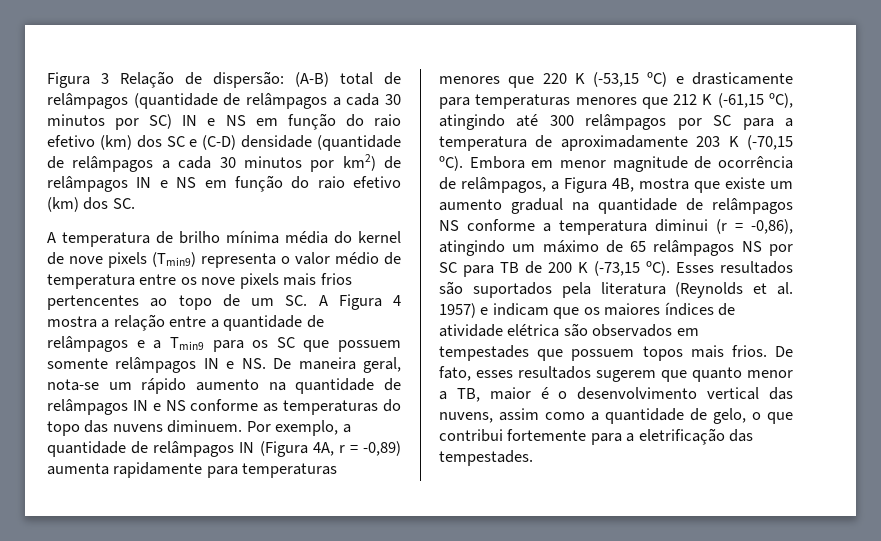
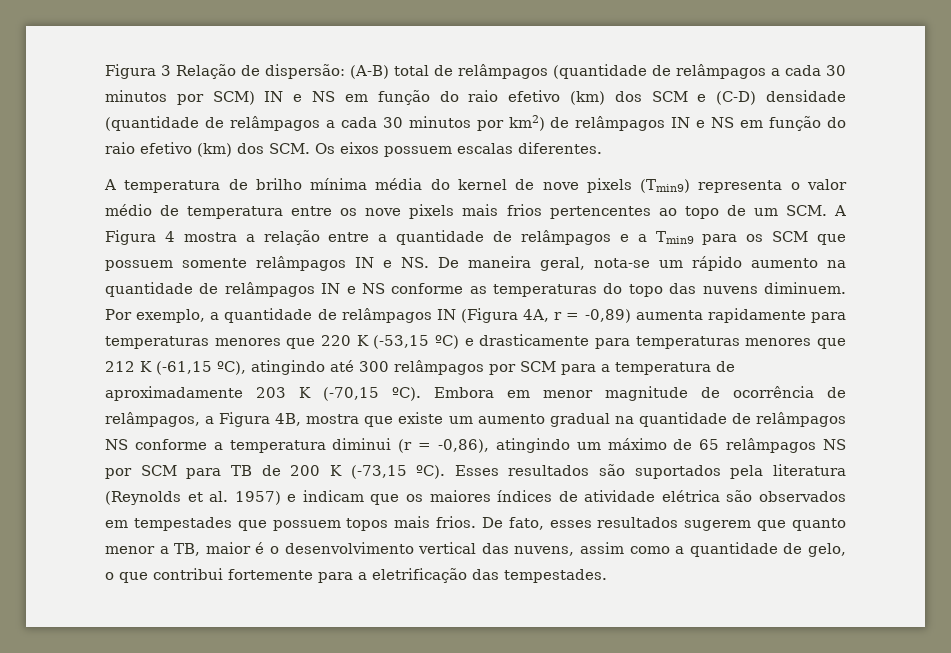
- Figura 3 Relação de dispersão: (A-B) total de relâmpagos (quantidade de relâmpagos a cada 30 minutos por SC) IN e NS em função do raio efetivo (km) dos SC e (C-D) densidade (quantidade de relâmpagos a cada 30 minutos por km2) de relâmpagos IN e NS em função do raio efetivo (km) dos SC.
+ Figura 3 Relação de dispersão: (A-B) total de relâmpagos (quantidade de relâmpagos a cada 30 minutos por SCM) IN e NS em função do raio efetivo (km) dos SCM e (C-D) densidade (quantidade de relâmpagos a cada 30 minutos por km2) de relâmpagos IN e NS em função do raio efetivo (km) dos SCM. Os eixos possuem escalas diferentes.
- A temperatura de brilho mínima média do kernel de nove pixels (Tmin9) representa o valor médio de temperatura entre os nove pixels mais frios pertencentes ao topo de um SC. A Figura 4 mostra a relação entre a quantidade de relâmpagos e a Tmin9 para os SC que possuem somente relâmpagos IN e NS. De maneira geral, nota-se um rápido aumento na quantidade de relâmpagos IN e NS conforme as temperaturas do topo das nuvens diminuem.
+ A temperatura de brilho mínima média do kernel de nove pixels (Tmin9) representa o valor médio de temperatura entre os nove pixels mais frios pertencentes ao topo de um SCM. A Figura 4 mostra a relação entre a quantidade de relâmpagos e a Tmin9 para os SCM que possuem somente relâmpagos IN e NS. De maneira geral, nota-se um rápido aumento na quantidade de relâmpagos IN e NS conforme as temperaturas do topo das nuvens diminuem.
- Por exemplo, a quantidade de relâmpagos IN (Figura 4A, r = -0,89) aumenta rapidamente para temperaturas menores que 220 K (-53,15 ºC) e drasticamente para temperaturas menores que 212 K (-61,15 ºC), atingindo até 300 relâmpagos por SC para a temperatura de aproximadamente 203 K (-70,15 ºC).
+ Por exemplo, a quantidade de relâmpagos IN (Figura 4A, r = -0,89) aumenta rapidamente para temperaturas menores que 220 K (-53,15 ºC) e drasticamente para temperaturas menores que 212 K (-61,15 ºC), atingindo até 300 relâmpagos por SCM para a temperatura de aproximadamente 203 K (-70,15 ºC).
- Embora em menor magnitude de ocorrência de relâmpagos, a Figura 4B, mostra que existe um aumento gradual na quantidade de relâmpagos NS conforme a temperatura diminui (r = -0,86), atingindo um máximo de 65 relâmpagos NS por SC para TB de 200 K (-73,15 ºC).
+ Embora em menor magnitude de ocorrência de relâmpagos, a Figura 4B, mostra que existe um aumento gradual na quantidade de relâmpagos NS conforme a temperatura diminui (r = -0,86), atingindo um máximo de 65 relâmpagos NS por SCM para TB de 200 K (-73,15 ºC).

